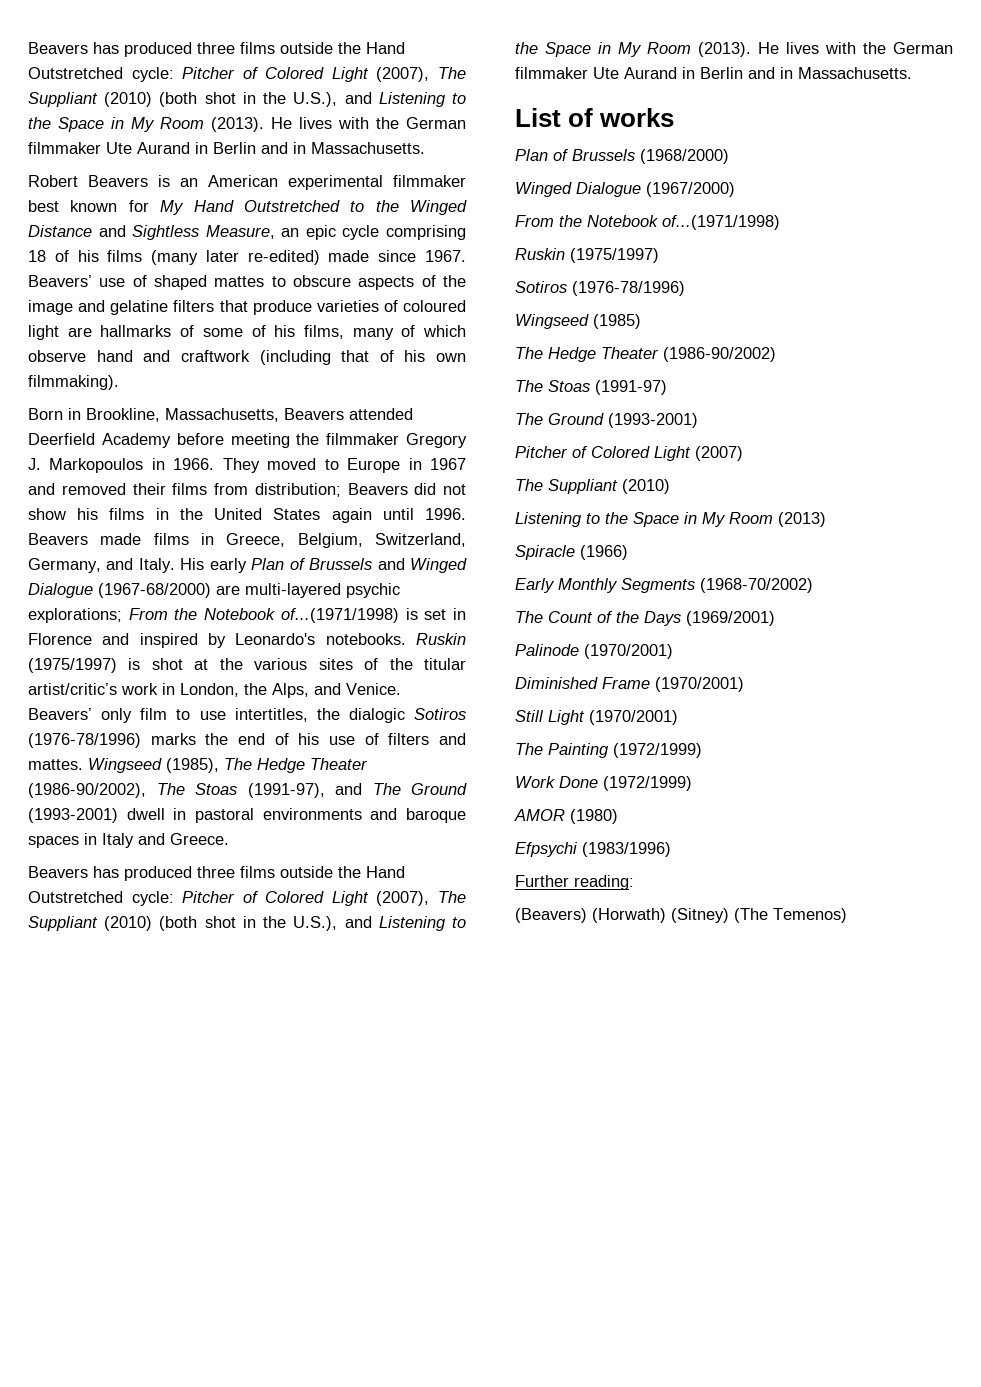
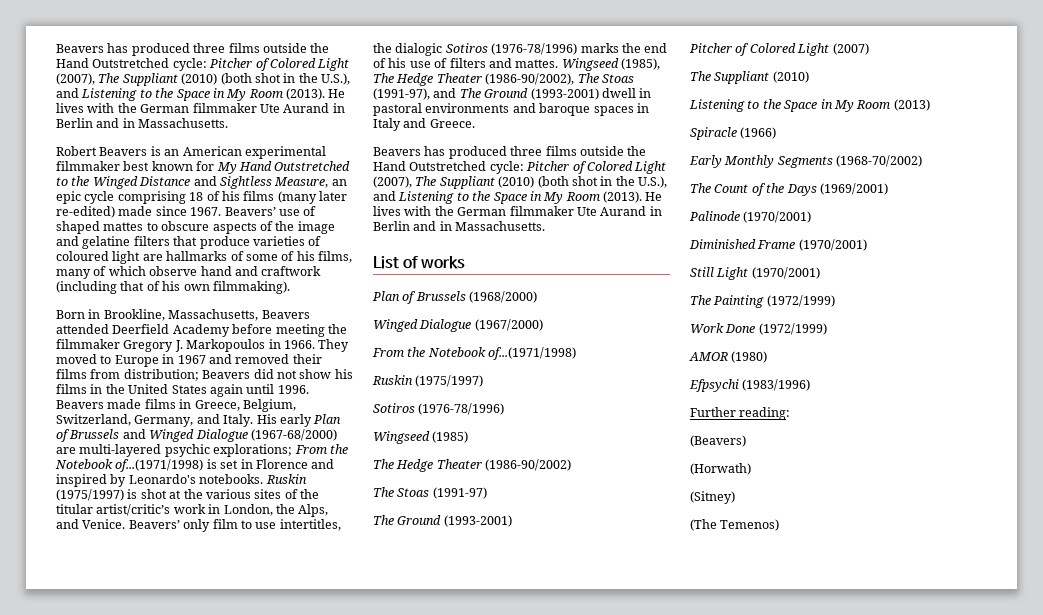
- (Beavers) (Horwath) (Sitney) (The Temenos)
+ (Beavers)
+ (Horwath)
+ (Sitney)
+ (The Temenos)

